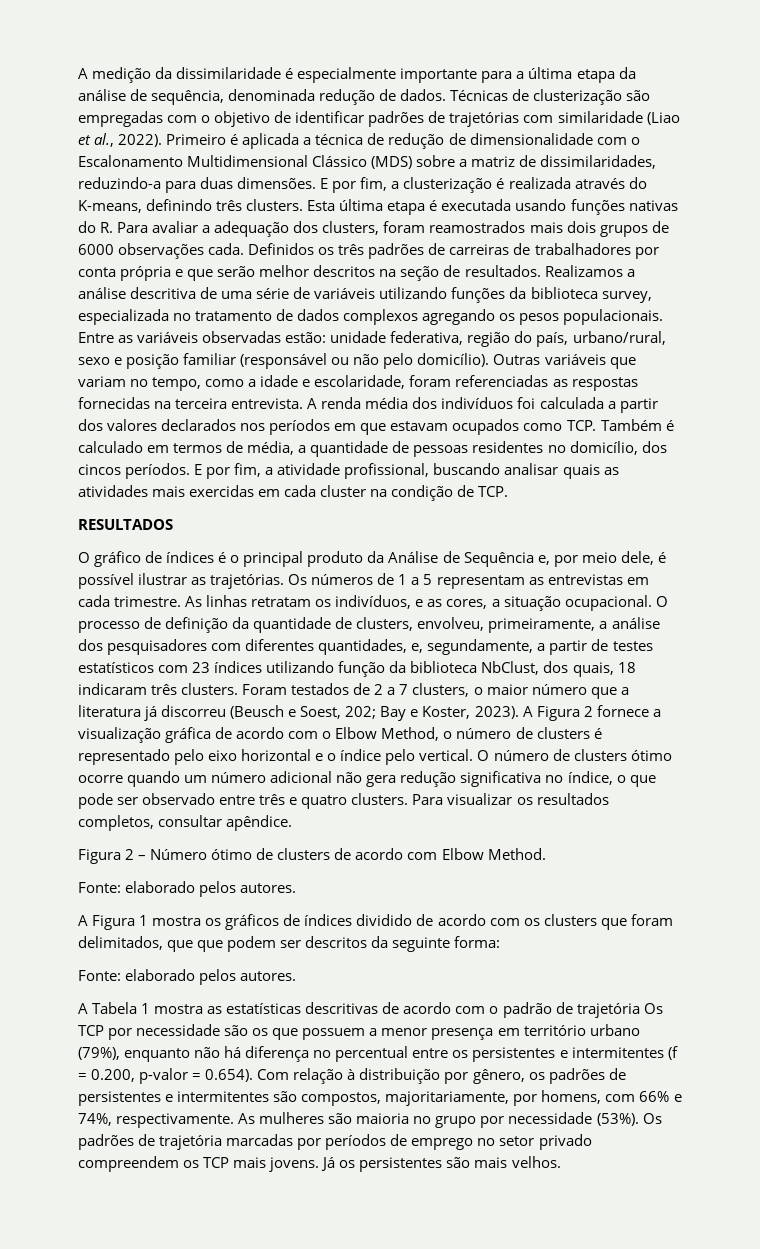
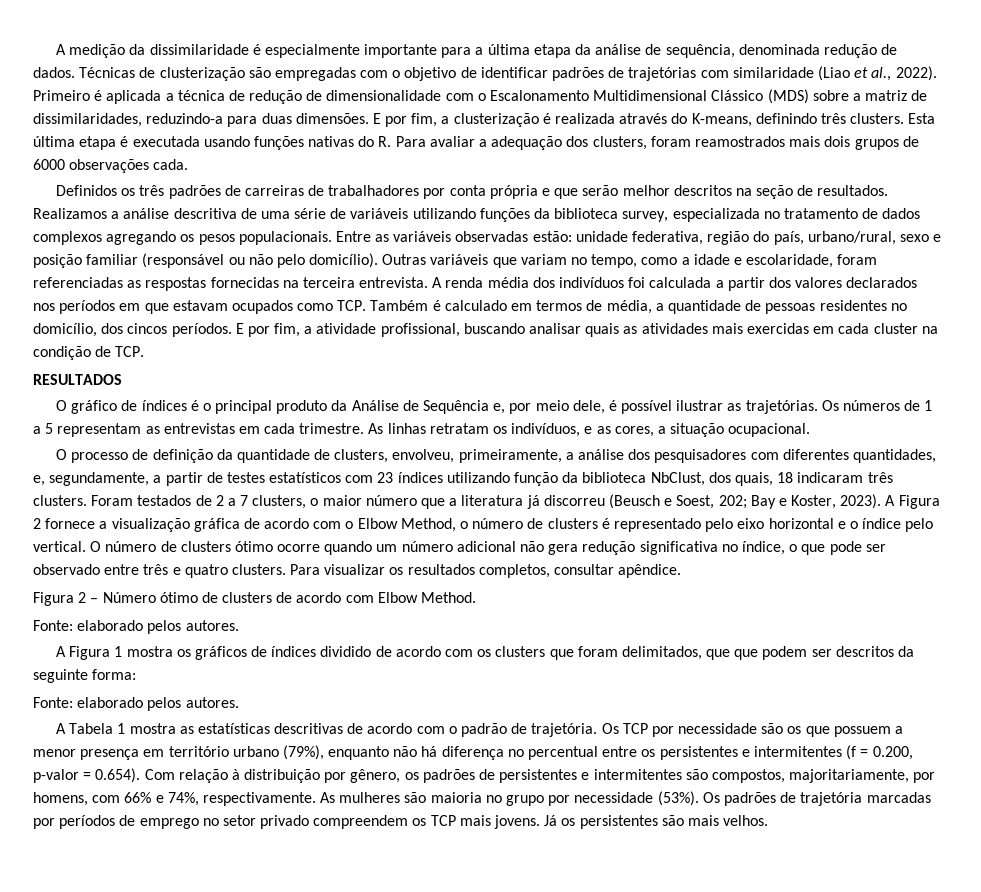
- Esta última etapa é executada usando funções nativas do R. Para avaliar a adequação dos clusters, foram reamostrados mais dois grupos de 6000 observações cada. Definidos os três padrões de carreiras de trabalhadores por conta própria e que serão melhor descritos na seção de resultados.
+ Esta última etapa é executada usando funções nativas do R. Para avaliar a adequação dos clusters, foram reamostrados mais dois grupos de 6000 observações cada.
+ Definidos os três padrões de carreiras de trabalhadores por conta própria e que serão melhor descritos na seção de resultados.
- As linhas retratam os indivíduos, e as cores, a situação ocupacional. O processo de definição da quantidade de clusters, envolveu, primeiramente, a análise dos pesquisadores com diferentes quantidades, e, segundamente, a partir de testes estatísticos com 23 índices utilizando função da biblioteca NbClust, dos quais, 18 indicaram três clusters.
+ As linhas retratam os indivíduos, e as cores, a situação ocupacional.
+ O processo de definição da quantidade de clusters, envolveu, primeiramente, a análise dos pesquisadores com diferentes quantidades, e, segundamente, a partir de testes estatísticos com 23 índices utilizando função da biblioteca NbClust, dos quais, 18 indicaram três clusters.
- A Tabela 1 mostra as estatísticas descritivas de acordo com o padrão de trajetória Os TCP por necessidade são os que possuem a menor presença em território urbano (79%), enquanto não há diferença no percentual entre os persistentes e intermitentes (f = 0.200, p-valor = 0.654). Com relação à distribuição por gênero, os padrões de persistentes e intermitentes são compostos, majoritariamente, por homens, com 66% e 74%, respectivamente.
+ A Tabela 1 mostra as estatísticas descritivas de acordo com o padrão de trajetória. Os TCP por necessidade são os que possuem a menor presença em território urbano (79%), enquanto não há diferença no percentual entre os persistentes e intermitentes (f = 0.200, p-valor = 0.654). Com relação à distribuição por gênero, os padrões de persistentes e intermitentes são compostos, majoritariamente, por homens, com 66% e 74%, respectivamente.

